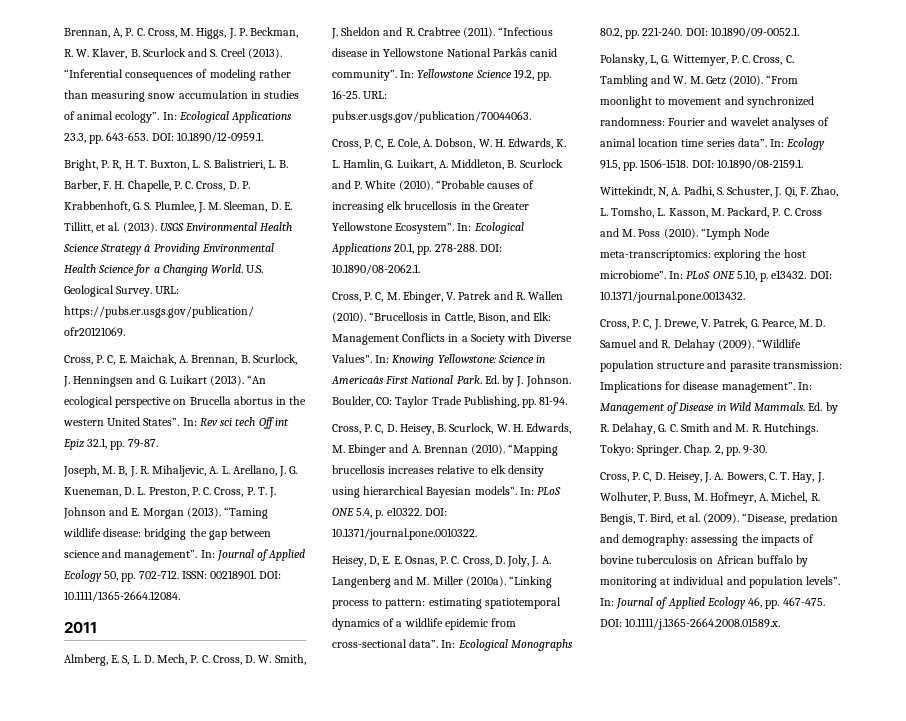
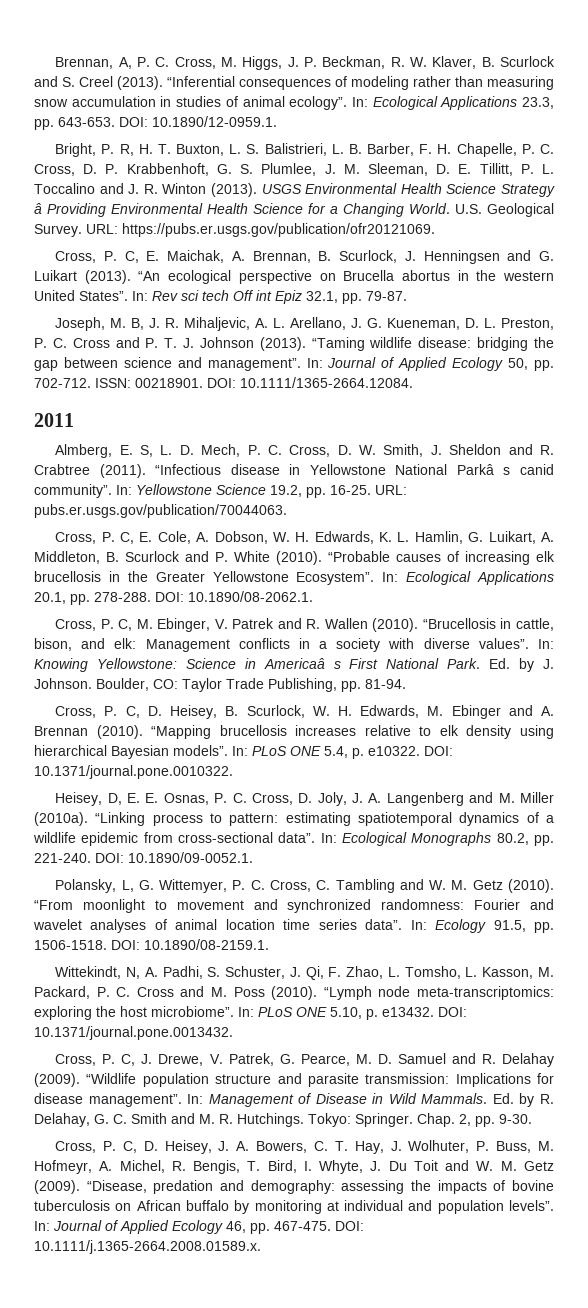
- Bright, P. R, H. T. Buxton, L. S. Balistrieri, L. B. Barber, F. H. Chapelle, P. C. Cross, D. P. Krabbenhoft, G. S. Plumlee, J. M. Sleeman, D. E. Tillitt, et al. (2013).
+ Bright, P. R, H. T. Buxton, L. S. Balistrieri, L. B. Barber, F. H. Chapelle, P. C. Cross, D. P. Krabbenhoft, G. S. Plumlee, J. M. Sleeman, D. E. Tillitt, P. L. Toccalino and J. R. Winton (2013).
- Joseph, M. B, J. R. Mihaljevic, A. L. Arellano, J. G. Kueneman, D. L. Preston, P. C. Cross, P. T. J. Johnson and E. Morgan (2013).
+ Joseph, M. B, J. R. Mihaljevic, A. L. Arellano, J. G. Kueneman, D. L. Preston, P. C. Cross and P. T. J. Johnson (2013).
- “Infectious disease in Yellowstone National Parkâs canid community”.
+ “Infectious disease in Yellowstone National Parkâ s canid community”.
- “Brucellosis in Cattle, Bison, and Elk: Management Conflicts in a Society with Diverse Values".
+ “Brucellosis in cattle, bison, and elk: Management conflicts in a society with diverse values”.
- In: Knowing Yellowstone: Science in Americaâs First National Park.
+ In: Knowing Yellowstone: Science in Americaâ s First National Park.
- “Lymph Node meta-transcriptomics: exploring the host microbiome”.
+ “Lymph node meta-transcriptomics: exploring the host microbiome”.
- Cross, P. C, D. Heisey, J. A. Bowers, C. T. Hay, J. Wolhuter, P. Buss, M. Hofmeyr, A. Michel, R. Bengis, T. Bird, et al. (2009).
+ Cross, P. C, D. Heisey, J. A. Bowers, C. T. Hay, J. Wolhuter, P. Buss, M. Hofmeyr, A. Michel, R. Bengis, T. Bird, I. Whyte, J. Du Toit and W. M. Getz (2009).

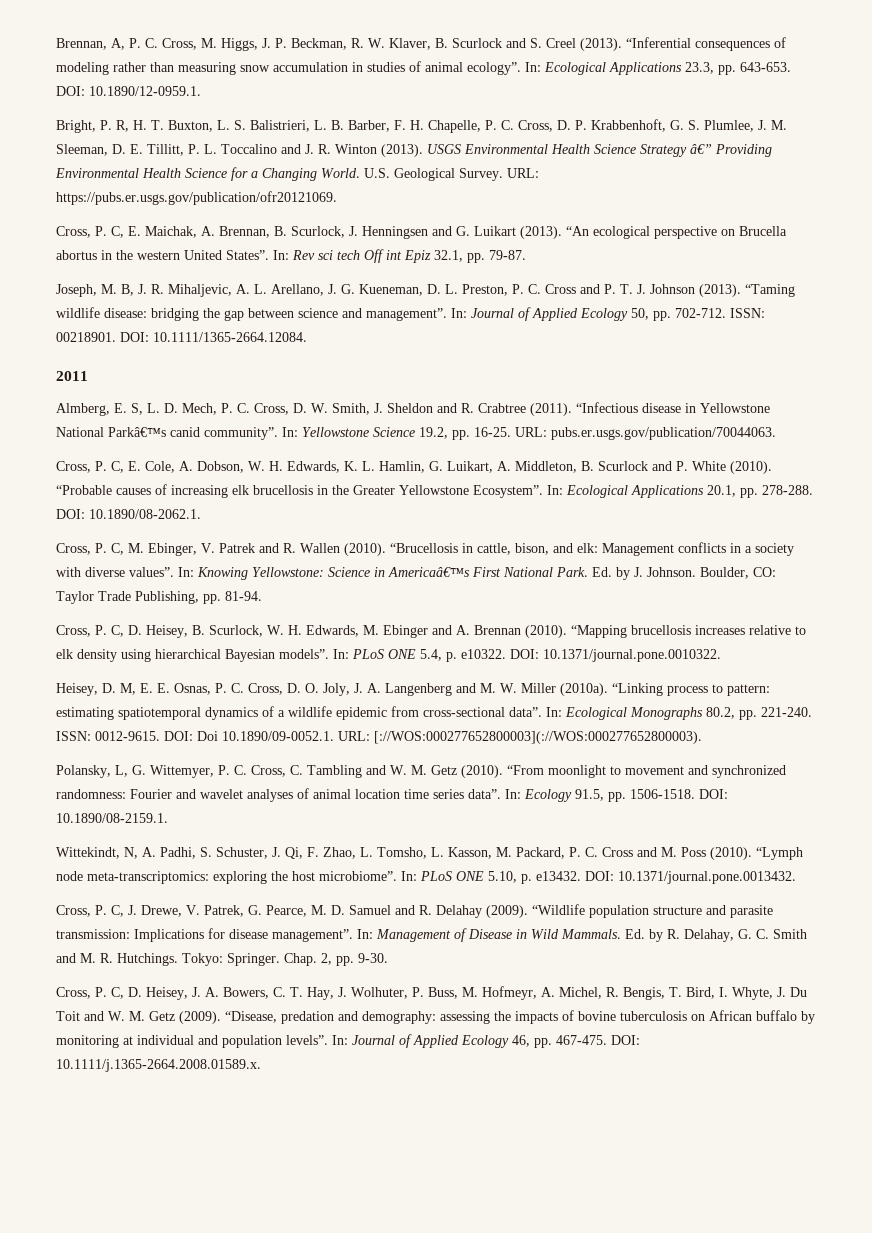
- USGS Environmental Health Science Strategy â Providing Environmental Health Science for a Changing World.
+ USGS Environmental Health Science Strategy â€” Providing Environmental Health Science for a Changing World.
- “Infectious disease in Yellowstone National Parkâ s canid community”.
+ “Infectious disease in Yellowstone National Parkâ€™s canid community”.
- In: Knowing Yellowstone: Science in Americaâ s First National Park.
+ In: Knowing Yellowstone: Science in Americaâ€™s First National Park.
- Heisey, D, E. E. Osnas, P. C. Cross, D. Joly, J. A. Langenberg and M. Miller (2010a).
+ Heisey, D. M, E. E. Osnas, P. C. Cross, D. O. Joly, J. A. Langenberg and M. W. Miller (2010a).
- DOI: 10.1890/09-0052.1.
+ ISSN: 0012-9615. DOI: Doi 10.1890/09-0052.1. URL: [://WOS:000277652800003](://WOS:000277652800003).

